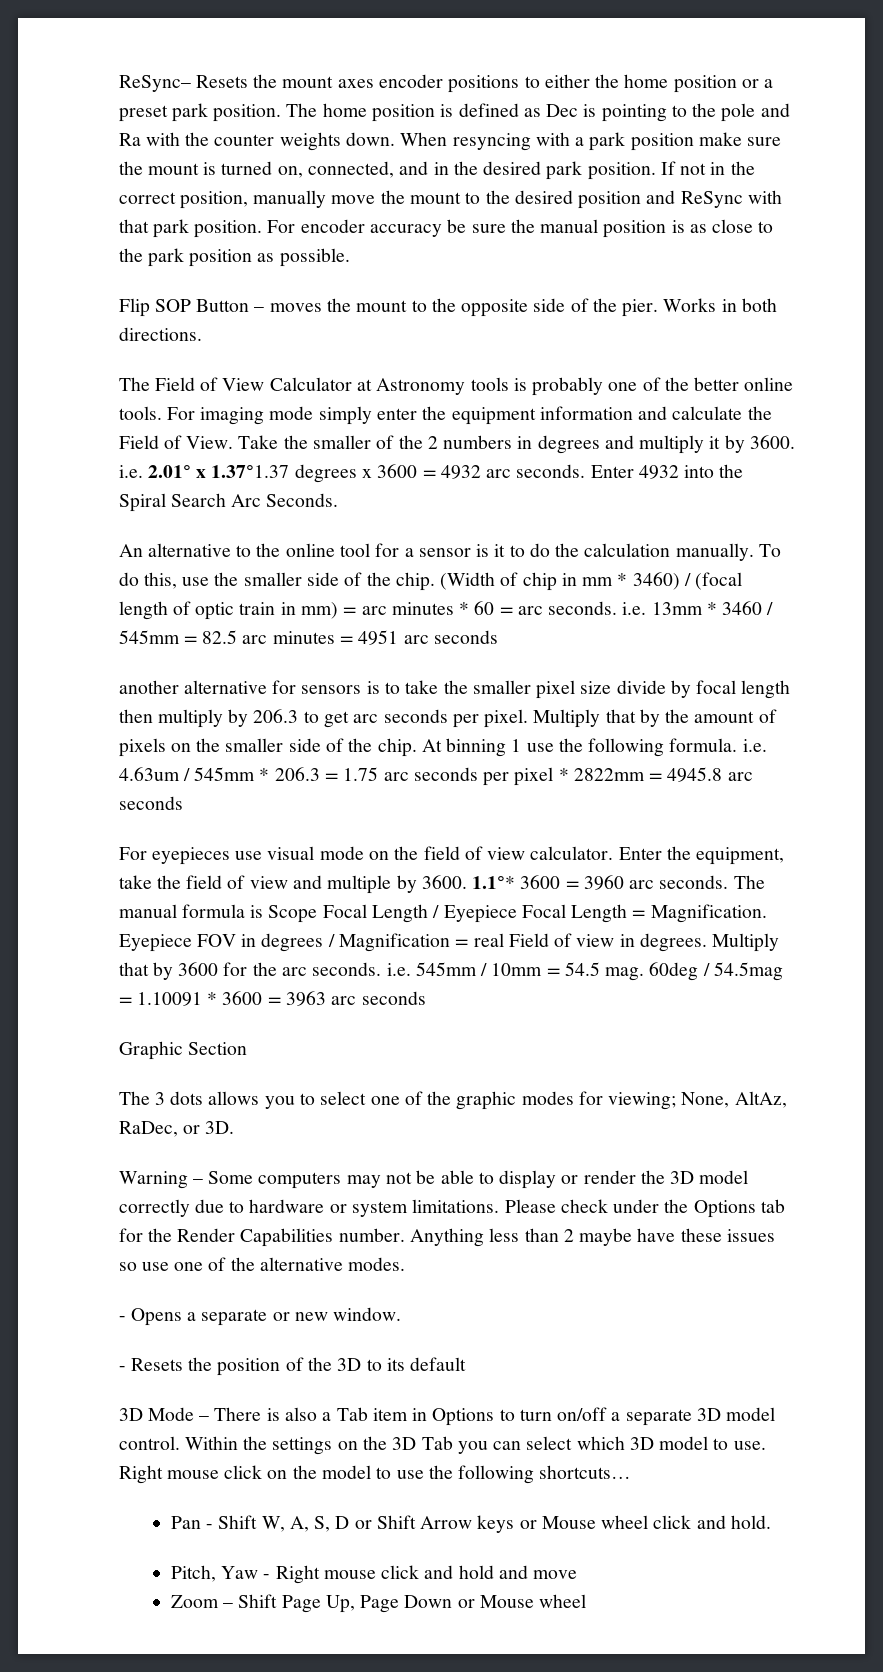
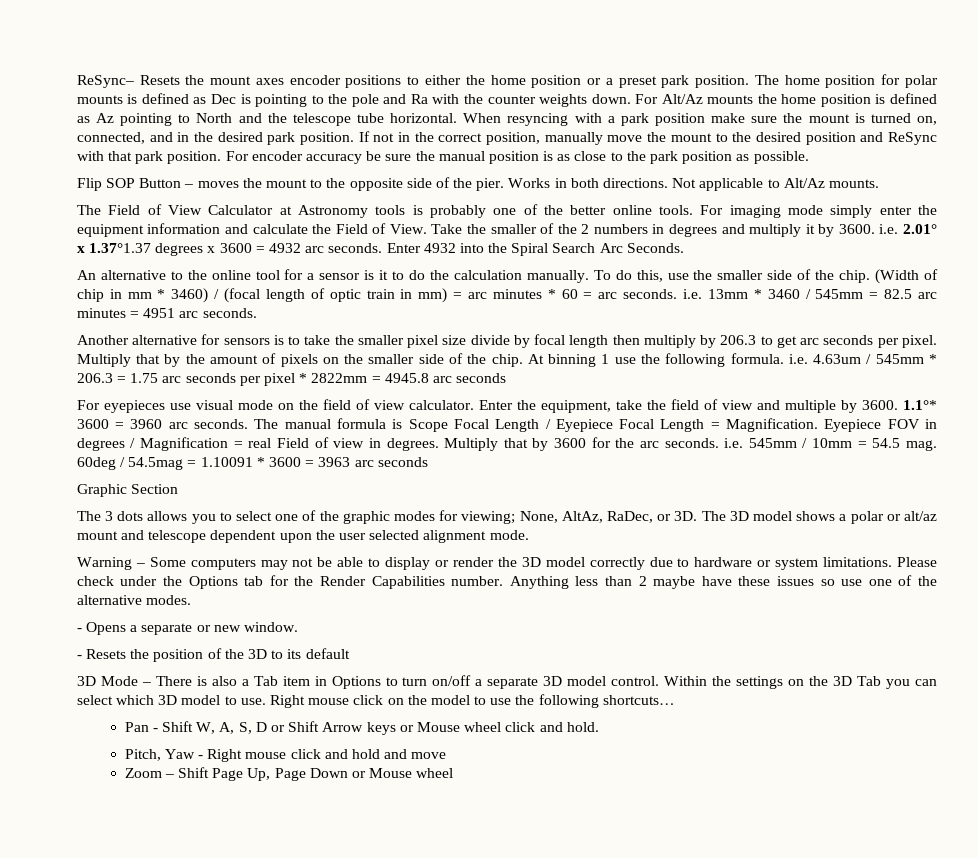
- The home position is defined as Dec is pointing to the pole and Ra with the counter weights down.
+ The home position for polar mounts is defined as Dec is pointing to the pole and Ra with the counter weights down.
+ For Alt/Az mounts the home position is defined as Az pointing to North and the telescope tube horizontal.
+ Not applicable to Alt/Az mounts.
- (Width of chip in mm * 3460) / (focal length of optic train in mm) = arc minutes * 60 = arc seconds. i.e. 13mm * 3460 / 545mm = 82.5 arc minutes = 4951 arc seconds
- another alternative for sensors is to take the smaller pixel size divide by focal length then multiply by 206.3 to get arc seconds per pixel.
+ (Width of chip in mm * 3460) / (focal length of optic train in mm) = arc minutes * 60 = arc seconds. i.e. 13mm * 3460 / 545mm = 82.5 arc minutes = 4951 arc seconds.
+ Another alternative for sensors is to take the smaller pixel size divide by focal length then multiply by 206.3 to get arc seconds per pixel.
+ The 3D model shows a polar or alt/az mount and telescope dependent upon the user selected alignment mode.

